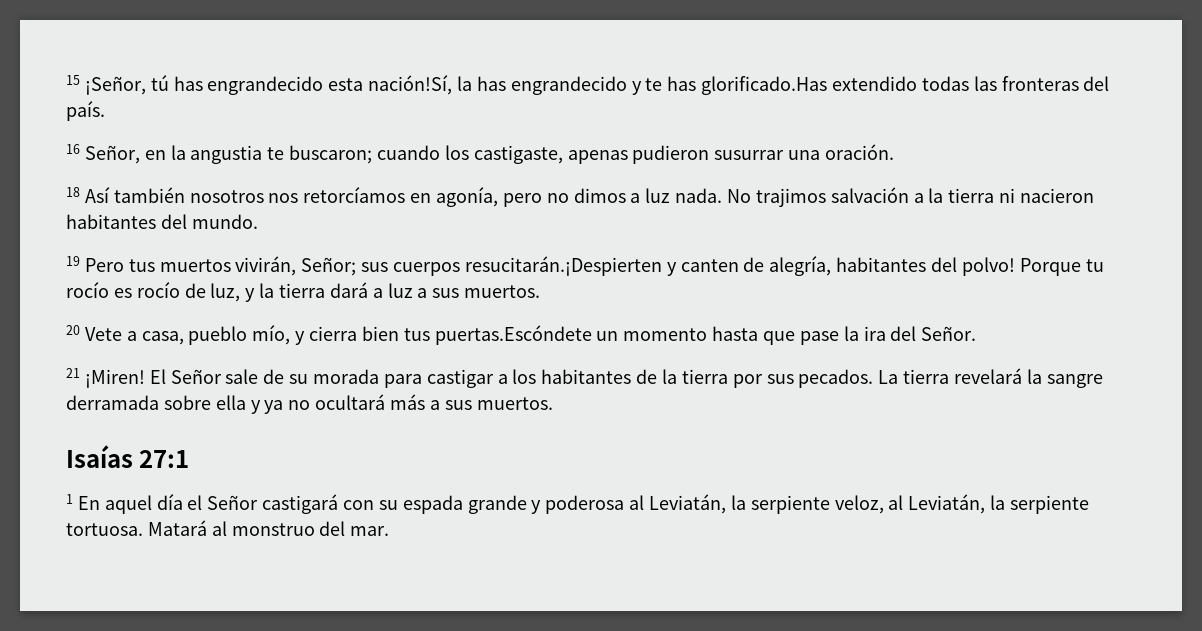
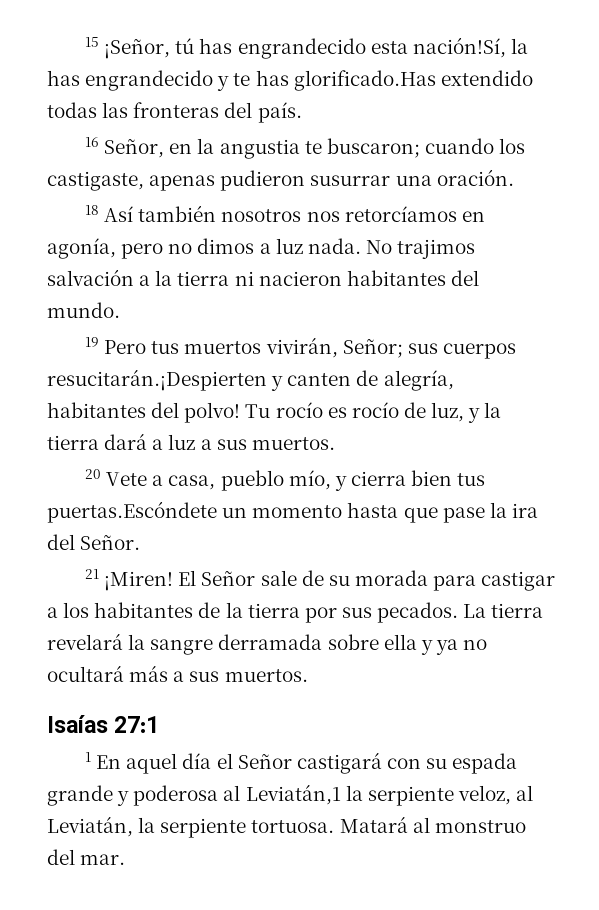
- Porque tu rocío es rocío de luz, y la tierra dará a luz a sus muertos.
+ Tu rocío es rocío de luz, y la tierra dará a luz a sus muertos.
- 1 En aquel día el Señor castigará con su espada grande y poderosa al Leviatán, la serpiente veloz, al Leviatán, la serpiente tortuosa.
+ 1 En aquel día el Señor castigará con su espada grande y poderosa al Leviatán,1 la serpiente veloz, al Leviatán, la serpiente tortuosa.

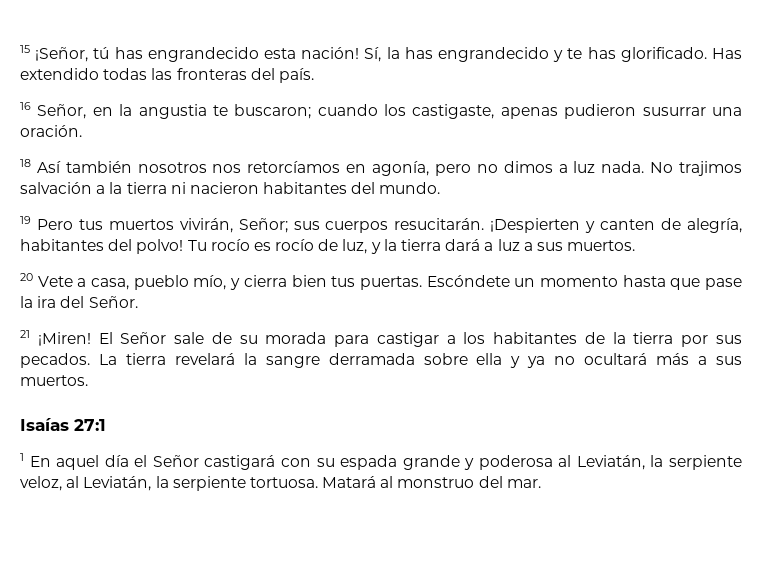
- 15 ¡Señor, tú has engrandecido esta nación!Sí, la has engrandecido y te has glorificado.Has extendido todas las fronteras del país.
+ 15 ¡Señor, tú has engrandecido esta nación! Sí, la has engrandecido y te has glorificado. Has extendido todas las fronteras del país.
- 19 Pero tus muertos vivirán, Señor; sus cuerpos resucitarán.¡Despierten y canten de alegría, habitantes del polvo!
+ 19 Pero tus muertos vivirán, Señor; sus cuerpos resucitarán. ¡Despierten y canten de alegría, habitantes del polvo!
- 20 Vete a casa, pueblo mío, y cierra bien tus puertas.Escóndete un momento hasta que pase la ira del Señor.
+ 20 Vete a casa, pueblo mío, y cierra bien tus puertas. Escóndete un momento hasta que pase la ira del Señor.
- 1 En aquel día el Señor castigará con su espada grande y poderosa al Leviatán,1 la serpiente veloz, al Leviatán, la serpiente tortuosa.
+ 1 En aquel día el Señor castigará con su espada grande y poderosa al Leviatán, la serpiente veloz, al Leviatán, la serpiente tortuosa.

